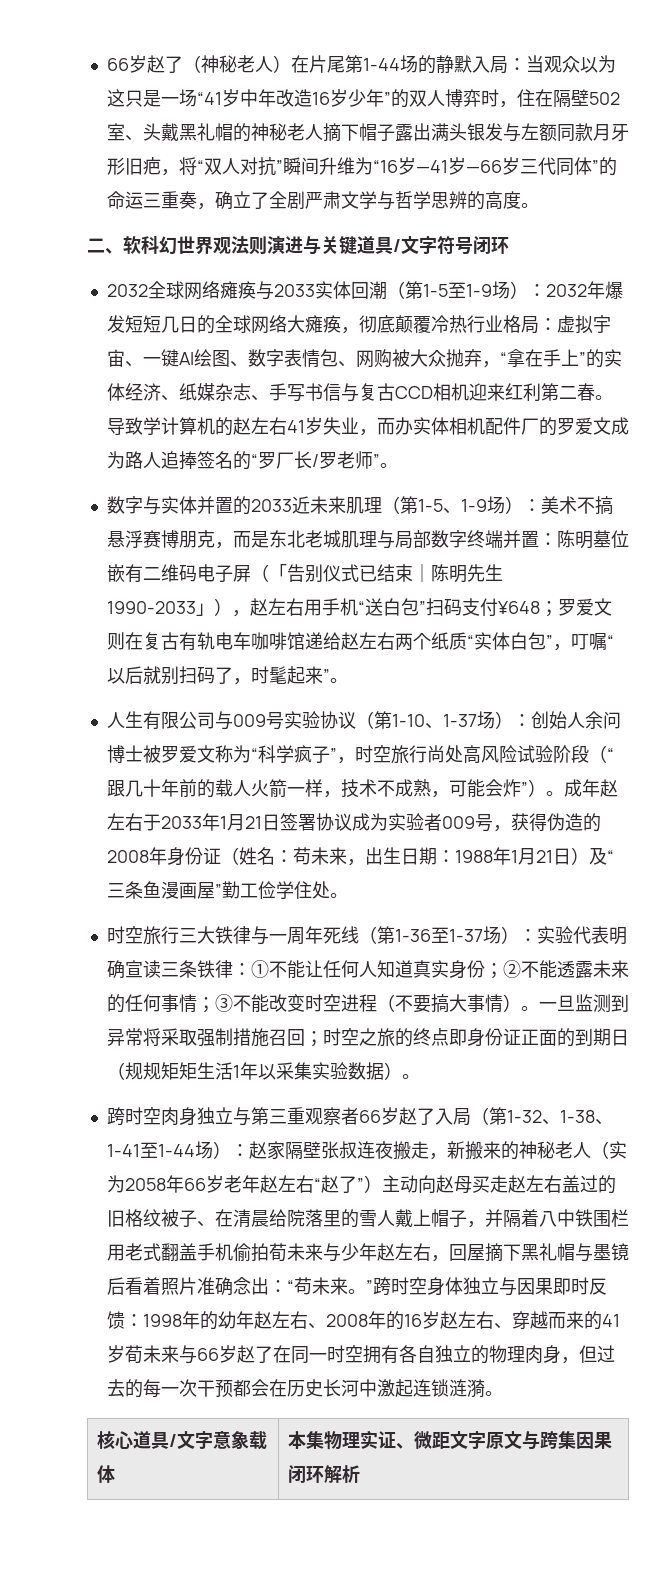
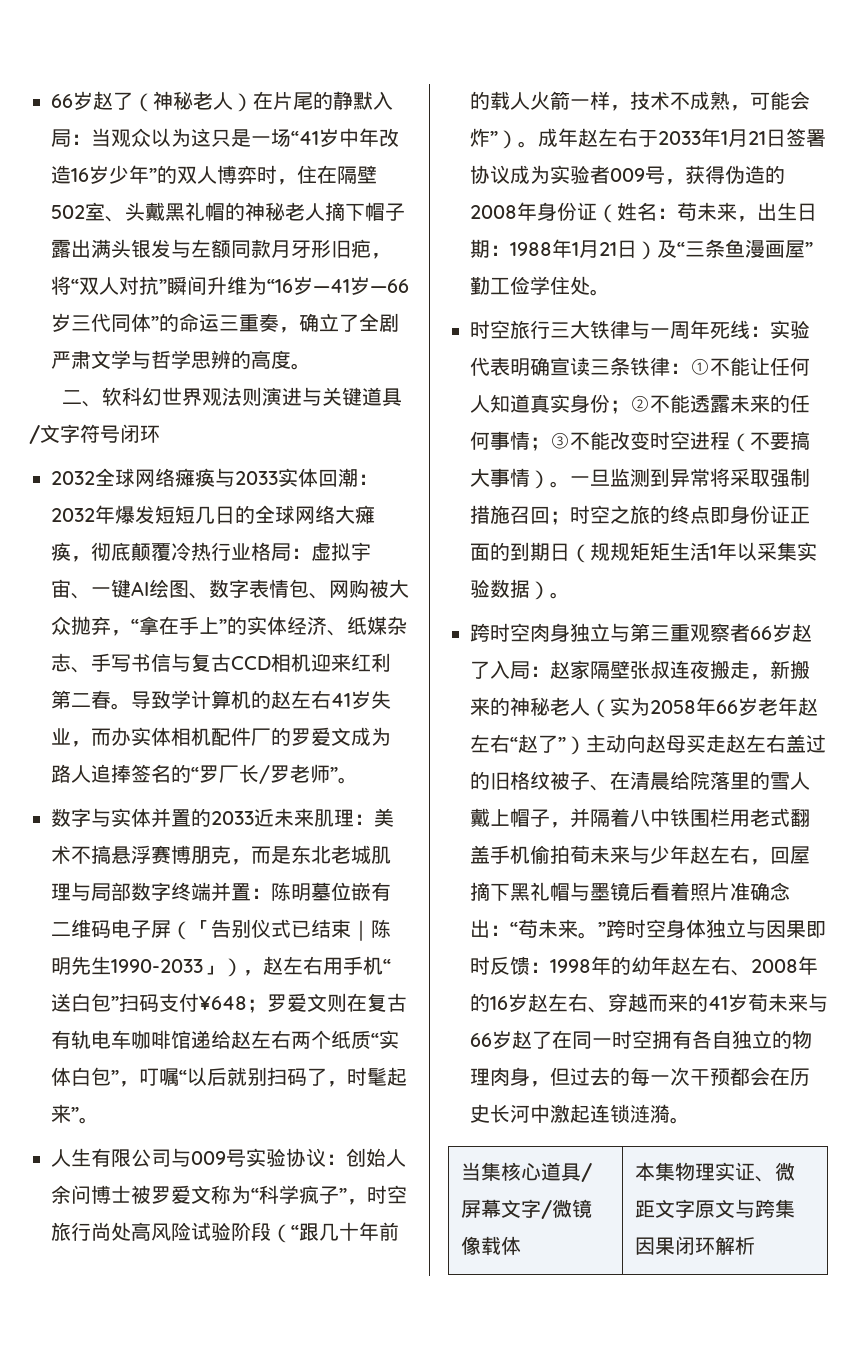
- 66岁赵了（神秘老人）在片尾第1-44场的静默入局：
+ 66岁赵了（神秘老人）在片尾的静默入局：
- 2032全球网络瘫痪与2033实体回潮（第1-5至1-9场）：2032年爆发短短几日的全球网络大瘫痪，彻底颠覆冷热行业格局：虚拟宇宙、一键AI绘图、数字表情包、网购被大众抛弃，“拿在手上”的实体经济、纸媒杂志、手写书信与复古CCD相机迎来红利第二春。
+ 2032全球网络瘫痪与2033实体回潮：2032年爆发短短几日的全球网络大瘫痪，彻底颠覆冷热行业格局：虚拟宇宙、一键AI绘图、数字表情包、网购被大众抛弃，“拿在手上”的实体经济、纸媒杂志、手写书信与复古CCD相机迎来红利第二春。
- 数字与实体并置的2033近未来肌理（第1-5、1-9场）：
+ 数字与实体并置的2033近未来肌理：
- 人生有限公司与009号实验协议（第1-10、1-37场）：创始人余问博士被罗爱文称为“科学疯子”，时空旅行尚处高风险试验阶段（“跟几十年前的载人火箭一样，技术不成熟，可能会炸”）。
+ 人生有限公司与009号实验协议：创始人余问博士被罗爱文称为“科学疯子”，时空旅行尚处高风险试验阶段（“跟几十年前的载人火箭一样，技术不成熟，可能会炸”）。
- 时空旅行三大铁律与一周年死线（第1-36至1-37场）：实验代表明确宣读三条铁律：①不能让任何人知道真实身份；②不能透露未来的任何事情；③不能改变时空进程（不要搞大事情）。
+ 时空旅行三大铁律与一周年死线：实验代表明确宣读三条铁律：①不能让任何人知道真实身份；②不能透露未来的任何事情；③不能改变时空进程（不要搞大事情）。
- 跨时空肉身独立与第三重观察者66岁赵了入局（第1-32、1-38、1-41至1-44场）：
+ 跨时空肉身独立与第三重观察者66岁赵了入局：
- 核心道具/文字意象载体 | 本集物理实证、微距文字原文与跨集因果闭环解析
+ 当集核心道具/屏幕文字/微镜像载体 | 本集物理实证、微距文字原文与跨集因果闭环解析

